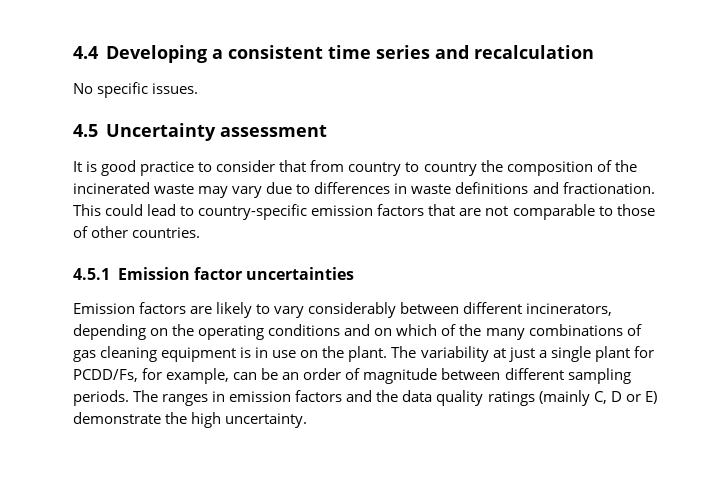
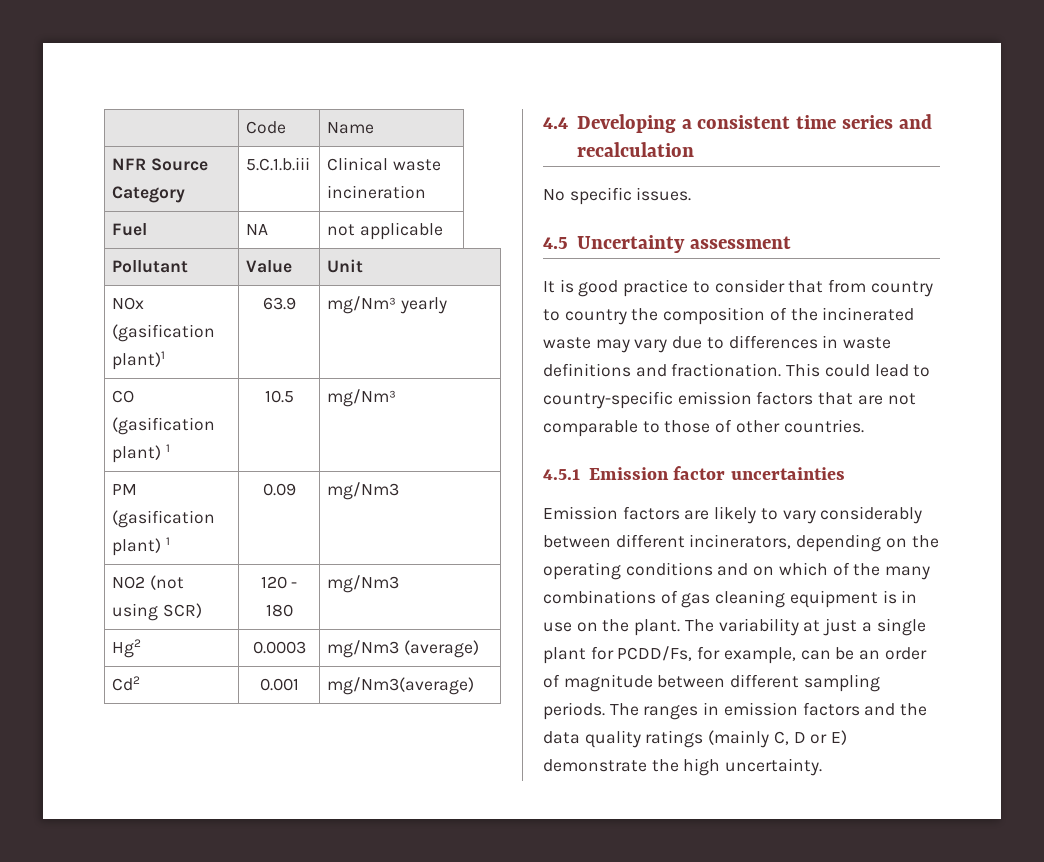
+ | Code | Name
+ NFR Source Category | 5.C.1.b.iii | Clinical waste incineration
+ Fuel | NA | not applicable
+ Pollutant | Value | Unit
+ NOx (gasification plant)1 | 63.9 | mg/Nm³ yearly
+ CO (gasification plant) 1 | 10.5 | mg/Nm³
+ PM (gasification plant) 1 | 0.09 | mg/Nm3
+ NO2 (not using SCR) | 120 - 180 | mg/Nm3
+ Hg2 | 0.0003 | mg/Nm3 (average)
+ Cd2 | 0.001 | mg/Nm3(average)

